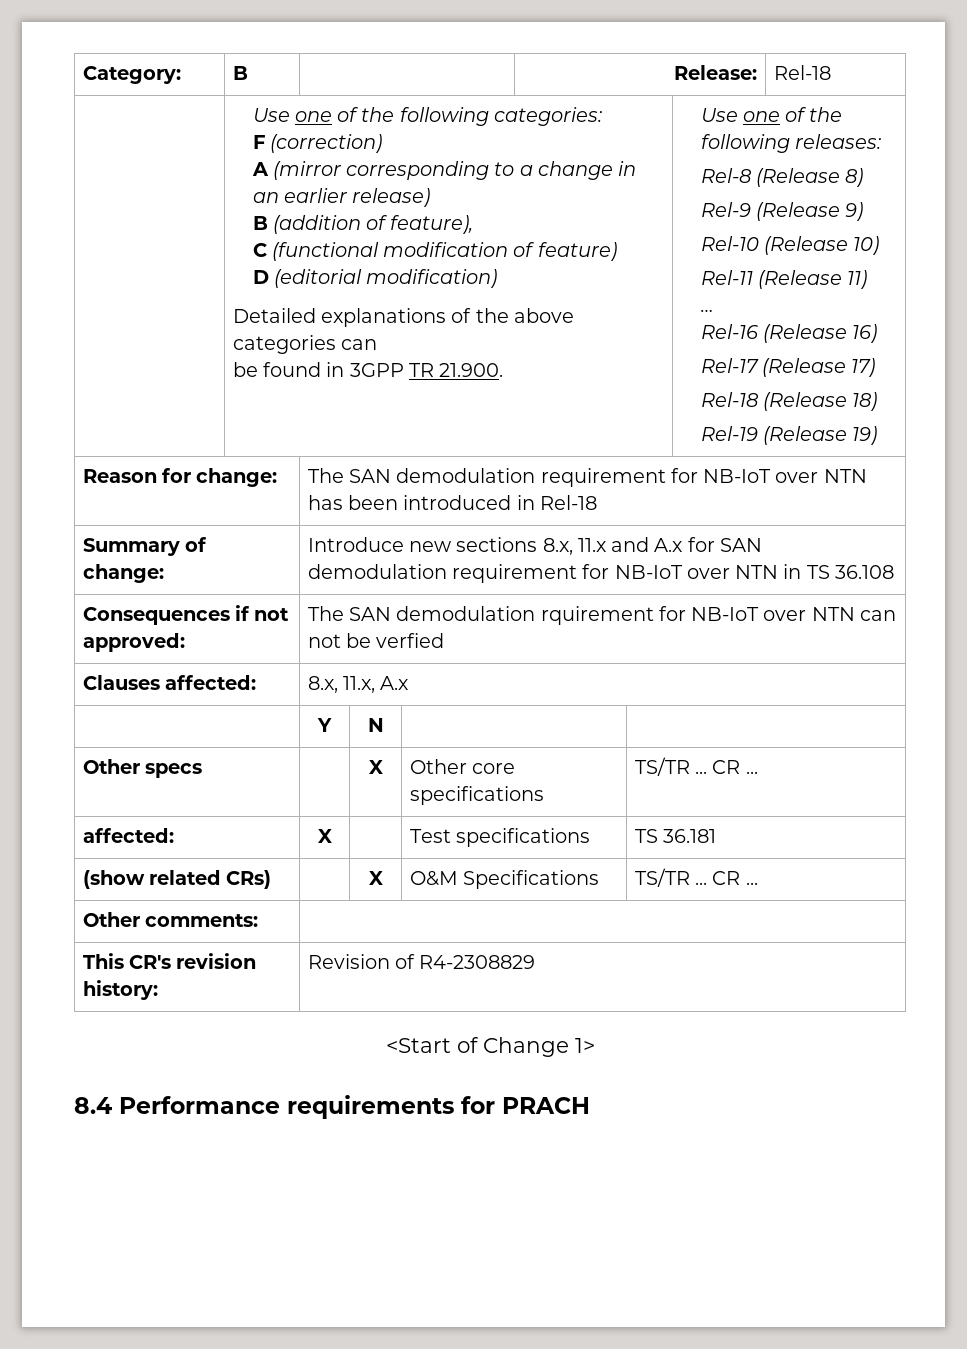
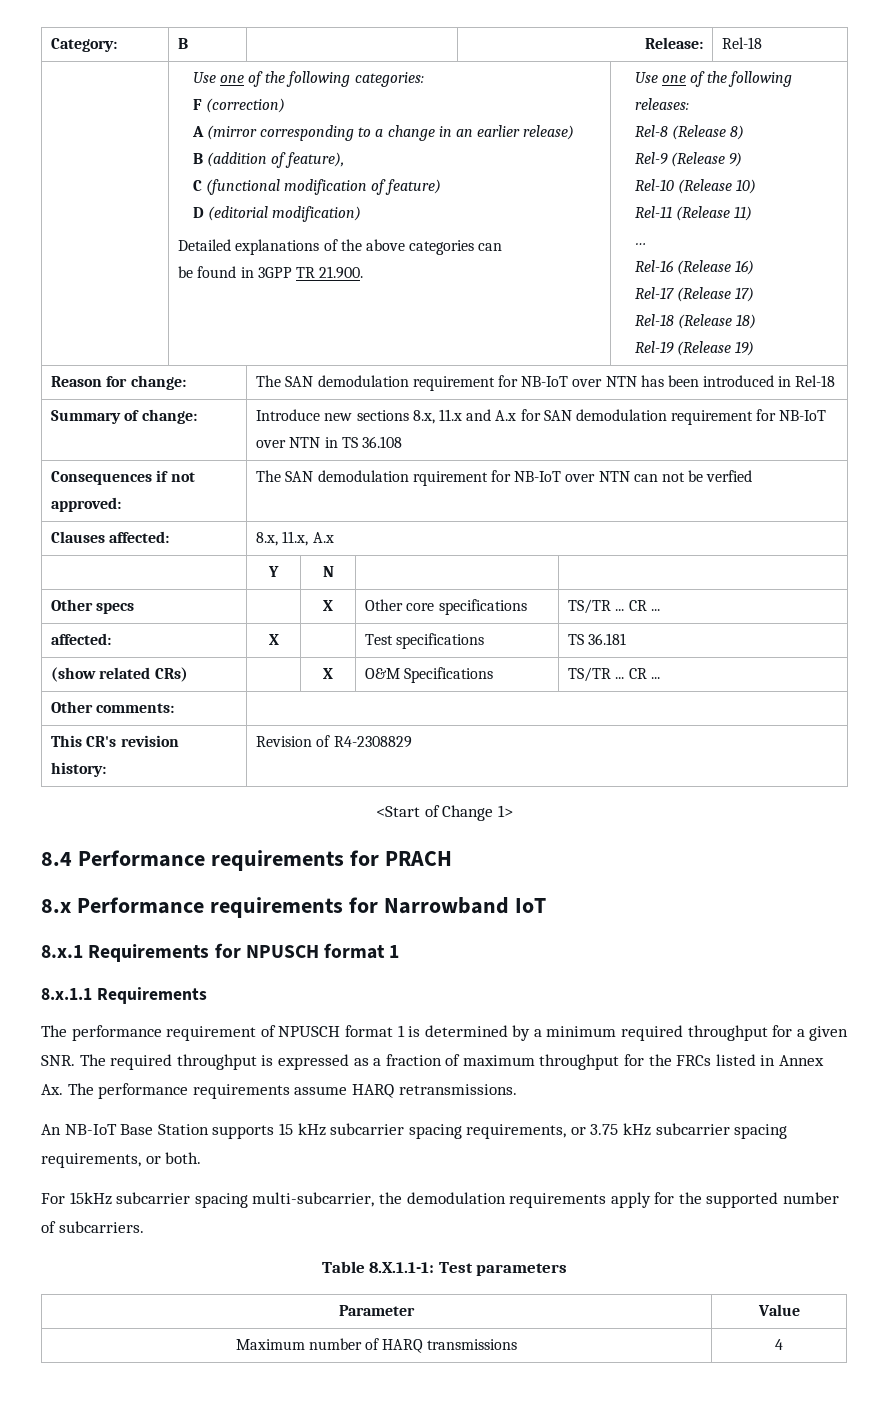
+ 8.x Performance requirements for Narrowband IoT
+ 8.x.1 Requirements for NPUSCH format 1
+ 8.x.1.1 Requirements
+ The performance requirement of NPUSCH format 1 is determined by a minimum required throughput for a given SNR. The required throughput is expressed as a fraction of maximum throughput for the FRCs listed in Annex Ax. The performance requirements assume HARQ retransmissions.
+ An NB-IoT Base Station supports 15 kHz subcarrier spacing requirements, or 3.75 kHz subcarrier spacing requirements, or both.
+ For 15kHz subcarrier spacing multi-subcarrier, the demodulation requirements apply for the supported number of subcarriers.
+ Table 8.X.1.1-1: Test parameters
+ Parameter | Value
+ Maximum number of HARQ transmissions | 4

